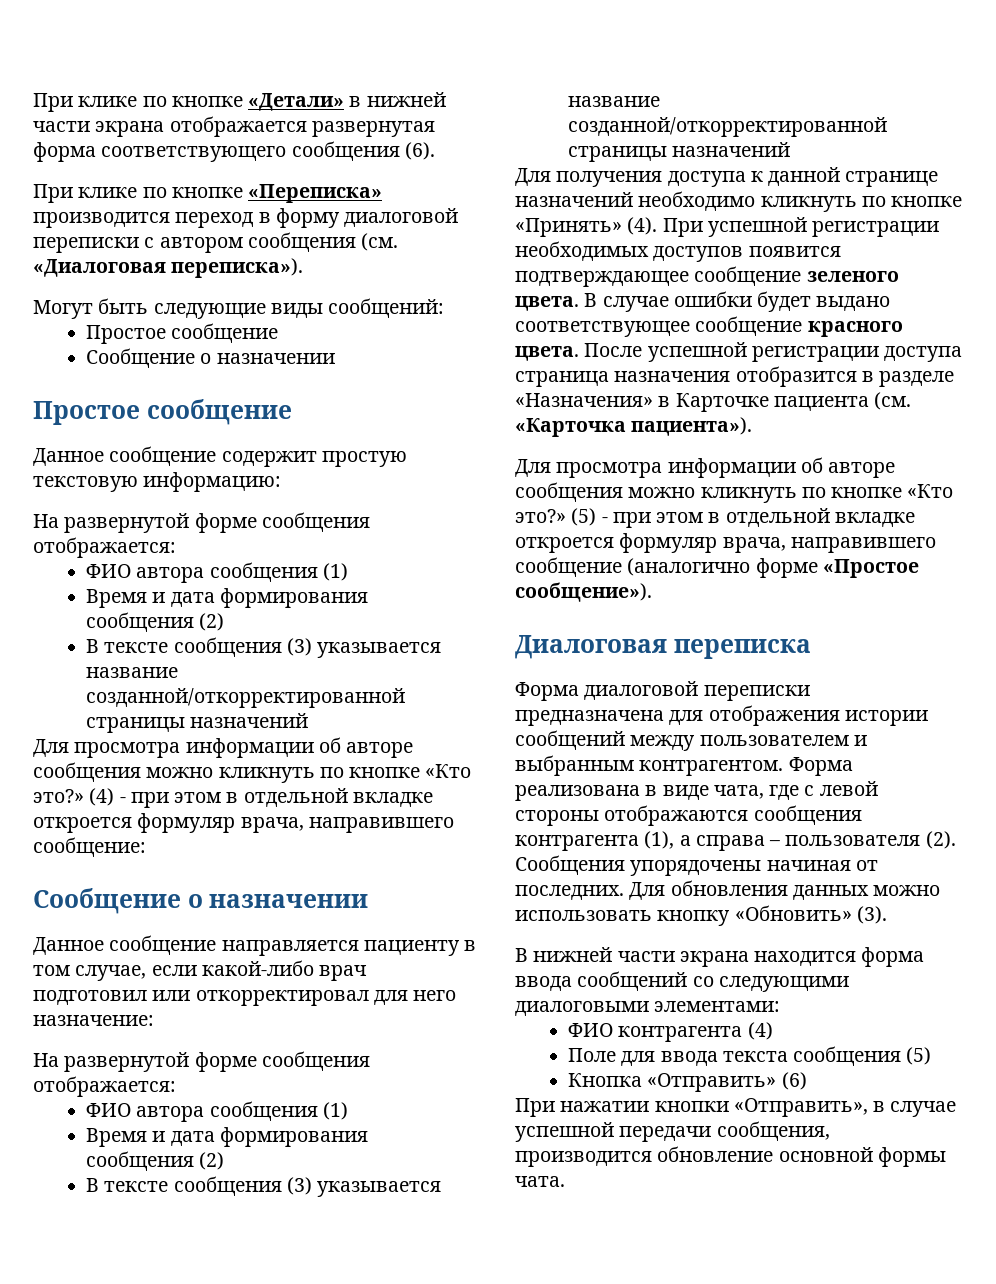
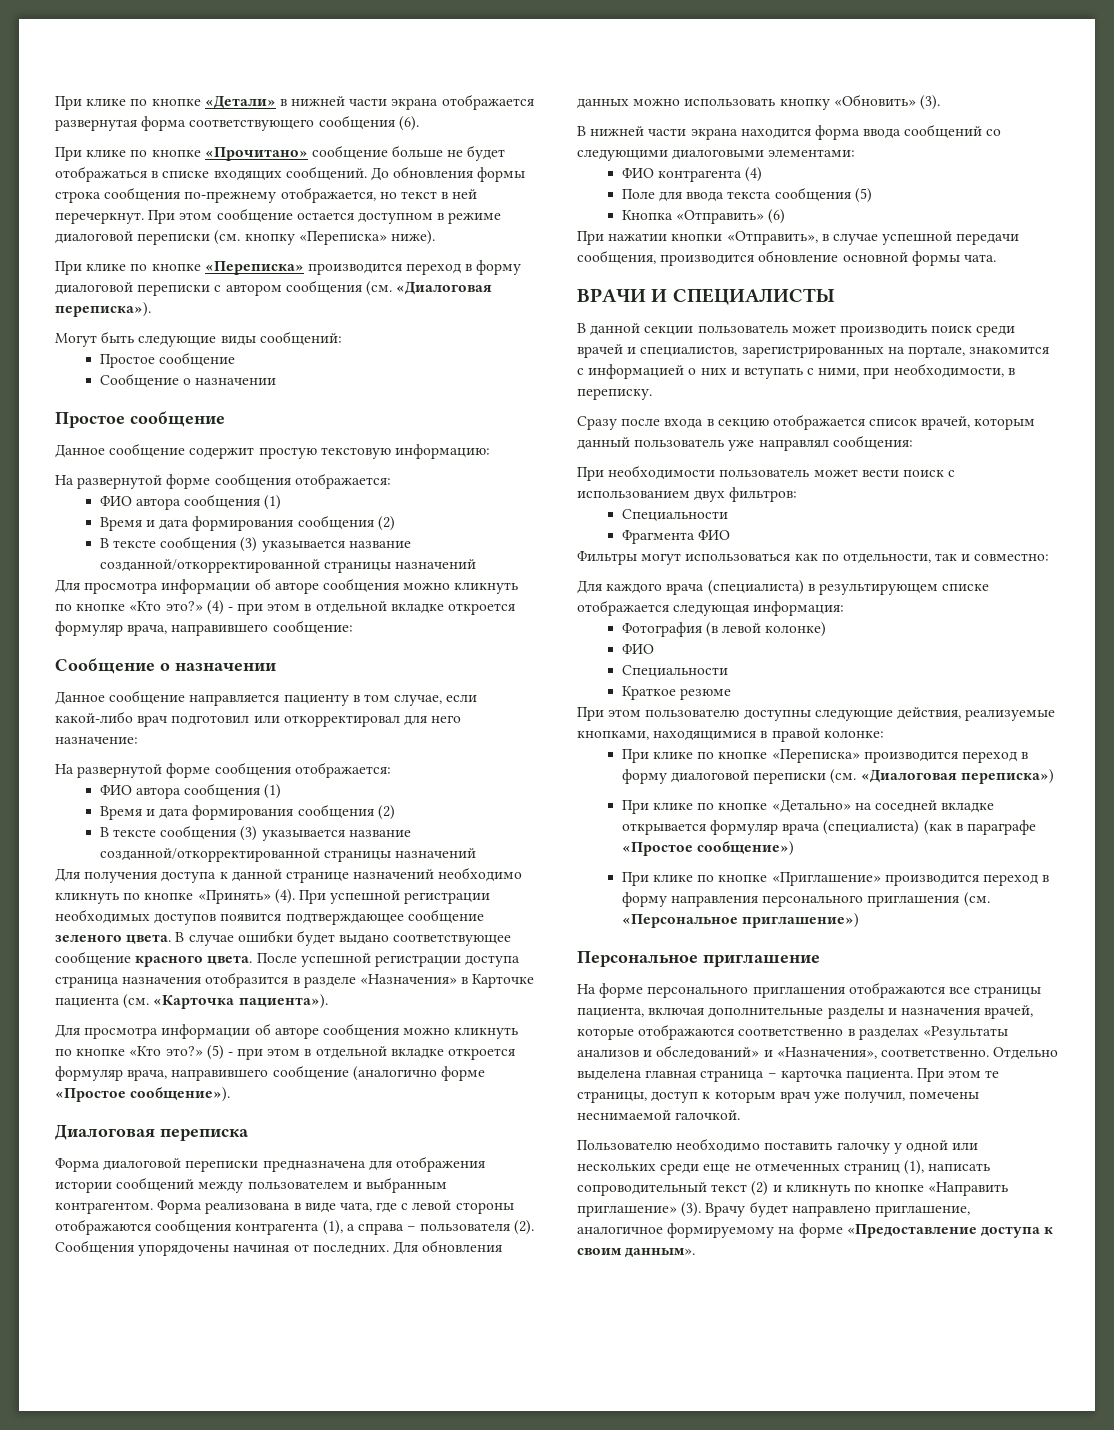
+ При клике по кнопке «Прочитано» сообщение больше не будет отображаться в списке входящих сообщений. До обновления формы строка сообщения по-прежнему отображается, но текст в ней перечеркнут. При этом сообщение остается доступном в режиме диалоговой переписки (см. кнопку «Переписка» ниже).
+ ВРАЧИ И СПЕЦИАЛИСТЫ
+ В данной секции пользователь может производить поиск среди врачей и специалистов, зарегистрированных на портале, знакомится с информацией о них и вступать с ними, при необходимости, в переписку.
+ Сразу после входа в секцию отображается список врачей, которым данный пользователь уже направлял сообщения:
+ При необходимости пользователь может вести поиск с использованием двух фильтров:
+ Специальности
+ Фрагмента ФИО
+ Фильтры могут использоваться как по отдельности, так и совместно:
+ Для каждого врача (специалиста) в результирующем списке отображается следующая информация:
+ Фотография (в левой колонке)
+ ФИО
+ Специальности
+ Краткое резюме
+ При этом пользователю доступны следующие действия, реализуемые кнопками, находящимися в правой колонке:
+ При клике по кнопке «Переписка» производится переход в форму диалоговой переписки (см. «Диалоговая переписка»)
+ При клике по кнопке «Детально» на соседней вкладке открывается формуляр врача (специалиста) (как в параграфе «Простое сообщение»)
+ При клике по кнопке «Приглашение» производится переход в форму направления персонального приглашения (см. «Персональное приглашение»)
+ Персональное приглашение
+ На форме персонального приглашения отображаются все страницы пациента, включая дополнительные разделы и назначения врачей, которые отображаются соответственно в разделах «Результаты анализов и обследований» и «Назначения», соответственно. Отдельно выделена главная страница – карточка пациента. При этом те страницы, доступ к которым врач уже получил, помечены неснимаемой галочкой.
+ Пользователю необходимо поставить галочку у одной или нескольких среди еще не отмеченных страниц (1), написать сопроводительный текст (2) и кликнуть по кнопке «Направить приглашение» (3). Врачу будет направлено приглашение, аналогичное формируемому на форме «Предоставление доступа к своим данным».

